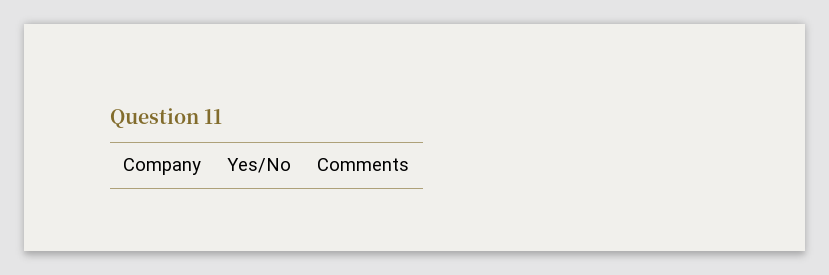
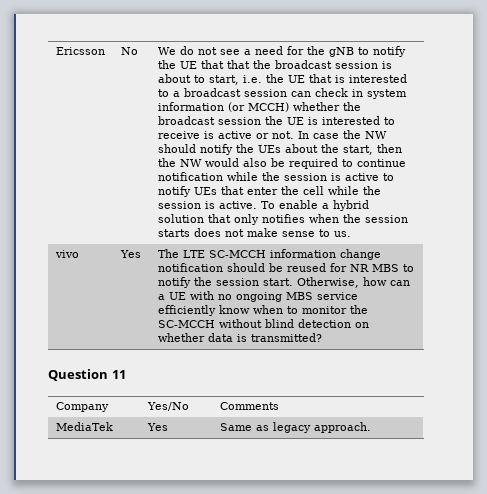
+ Ericsson | No | We do not see a need for the gNB to notify the UE that that the broadcast session is about to start, i.e. the UE that is interested to a broadcast session can check in system information (or MCCH) whether the broadcast session the UE is interested to receive is active or not. In case the NW should notify the UEs about the start, then the NW would also be required to continue notification while the session is active to notify UEs that enter the cell while the session is active. To enable a hybrid solution that only notifies when the session starts does not make sense to us.
+ vivo | Yes | The LTE SC-MCCH information change notification should be reused for NR MBS to notify the session start. Otherwise, how can a UE with no ongoing MBS service efficiently know when to monitor the SC-MCCH without blind detection on whether data is transmitted?
+ MediaTek | Yes | Same as legacy approach.

